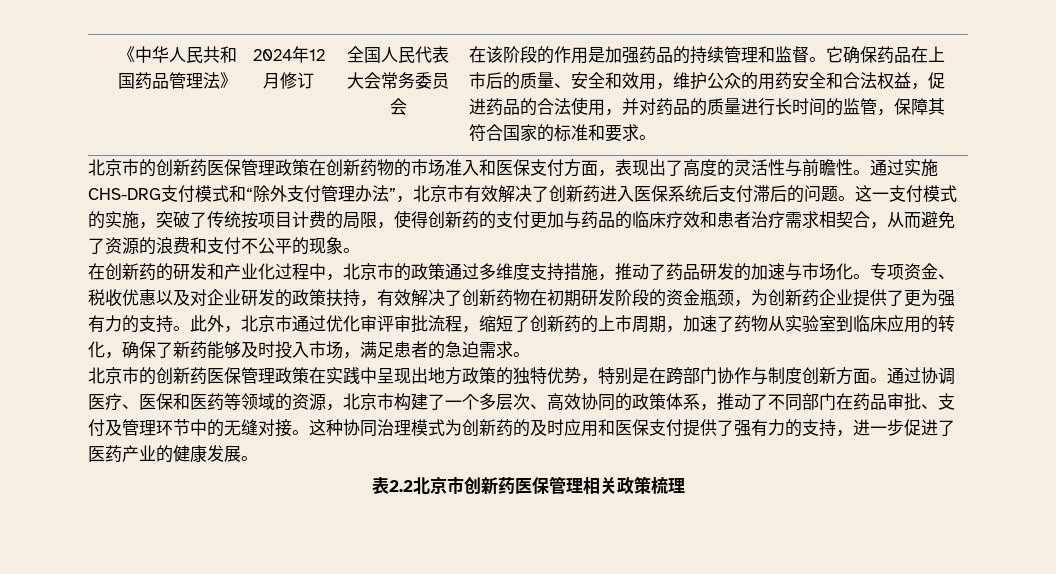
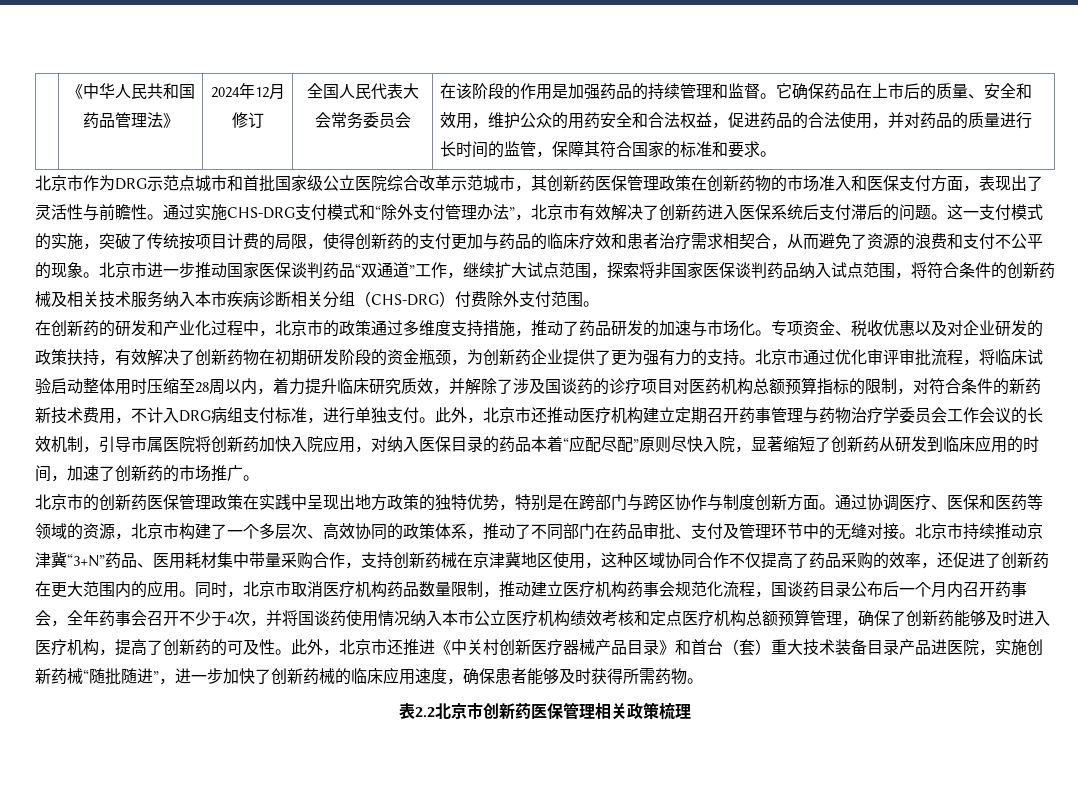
- 北京市的创新药医保管理政策在创新药物的市场准入和医保支付方面，表现出了高度的灵活性与前瞻性。
+ 北京市作为DRG示范点城市和首批国家级公立医院综合改革示范城市，其创新药医保管理政策在创新药物的市场准入和医保支付方面，表现出了灵活性与前瞻性。
+ 北京市进一步推动国家医保谈判药品“双通道”工作，继续扩大试点范围，探索将非国家医保谈判药品纳入试点范围，将符合条件的创新药械及相关技术服务纳入本市疾病诊断相关分组（CHS-DRG）付费除外支付范围。
- 此外，北京市通过优化审评审批流程，缩短了创新药的上市周期，加速了药物从实验室到临床应用的转化，确保了新药能够及时投入市场，满足患者的急迫需求。
+ 北京市通过优化审评审批流程，将临床试验启动整体用时压缩至28周以内，着力提升临床研究质效，并解除了涉及国谈药的诊疗项目对医药机构总额预算指标的限制，对符合条件的新药新技术费用，不计入DRG病组支付标准，进行单独支付。此外，北京市还推动医疗机构建立定期召开药事管理与药物治疗学委员会工作会议的长效机制，引导市属医院将创新药加快入院应用，对纳入医保目录的药品本着“应配尽配”原则尽快入院，显著缩短了创新药从研发到临床应用的时间，加速了创新药的市场推广。
- 北京市的创新药医保管理政策在实践中呈现出地方政策的独特优势，特别是在跨部门协作与制度创新方面。
+ 北京市的创新药医保管理政策在实践中呈现出地方政策的独特优势，特别是在跨部门与跨区协作与制度创新方面。
- 这种协同治理模式为创新药的及时应用和医保支付提供了强有力的支持，进一步促进了医药产业的健康发展。
+ 北京市持续推动京津冀“3+N”药品、医用耗材集中带量采购合作，支持创新药械在京津冀地区使用，这种区域协同合作不仅提高了药品采购的效率，还促进了创新药在更大范围内的应用。同时，北京市取消医疗机构药品数量限制，推动建立医疗机构药事会规范化流程，国谈药目录公布后一个月内召开药事会，全年药事会召开不少于4次，并将国谈药使用情况纳入本市公立医疗机构绩效考核和定点医疗机构总额预算管理，确保了创新药能够及时进入医疗机构，提高了创新药的可及性。此外，北京市还推进《中关村创新医疗器械产品目录》和首台（套）重大技术装备目录产品进医院，实施创新药械“随批随进”，进一步加快了创新药械的临床应用速度，确保患者能够及时获得所需药物。

